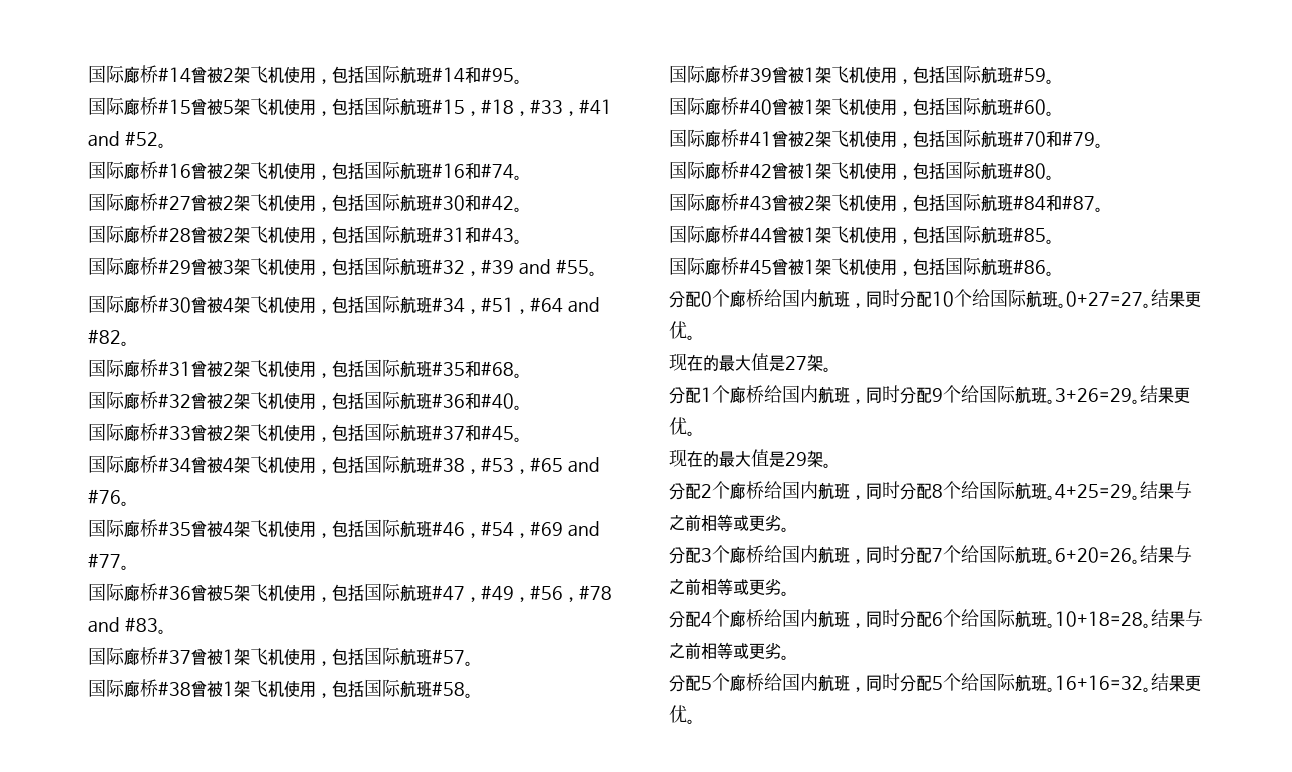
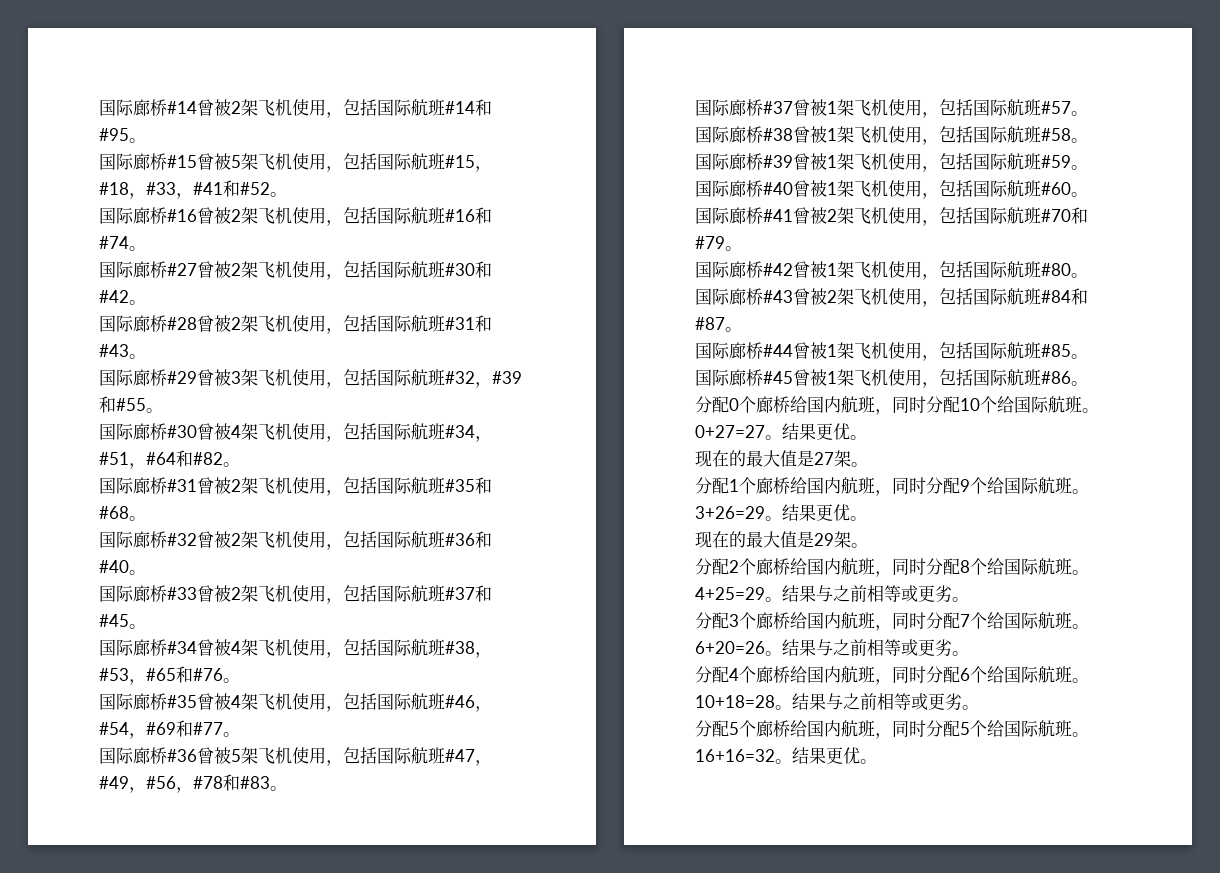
- 国际廊桥#15曾被5架飞机使用，包括国际航班#15，#18，#33，#41 and #52。
+ 国际廊桥#15曾被5架飞机使用，包括国际航班#15，#18，#33，#41和#52。
- 国际廊桥#29曾被3架飞机使用，包括国际航班#32，#39 and #55。
+ 国际廊桥#29曾被3架飞机使用，包括国际航班#32，#39和#55。
- 国际廊桥#30曾被4架飞机使用，包括国际航班#34，#51，#64 and #82。
+ 国际廊桥#30曾被4架飞机使用，包括国际航班#34，#51，#64和#82。
- 国际廊桥#34曾被4架飞机使用，包括国际航班#38，#53，#65 and #76。
+ 国际廊桥#34曾被4架飞机使用，包括国际航班#38，#53，#65和#76。
- 国际廊桥#35曾被4架飞机使用，包括国际航班#46，#54，#69 and #77。
+ 国际廊桥#35曾被4架飞机使用，包括国际航班#46，#54，#69和#77。
- 国际廊桥#36曾被5架飞机使用，包括国际航班#47，#49，#56，#78 and #83。
+ 国际廊桥#36曾被5架飞机使用，包括国际航班#47，#49，#56，#78和#83。

